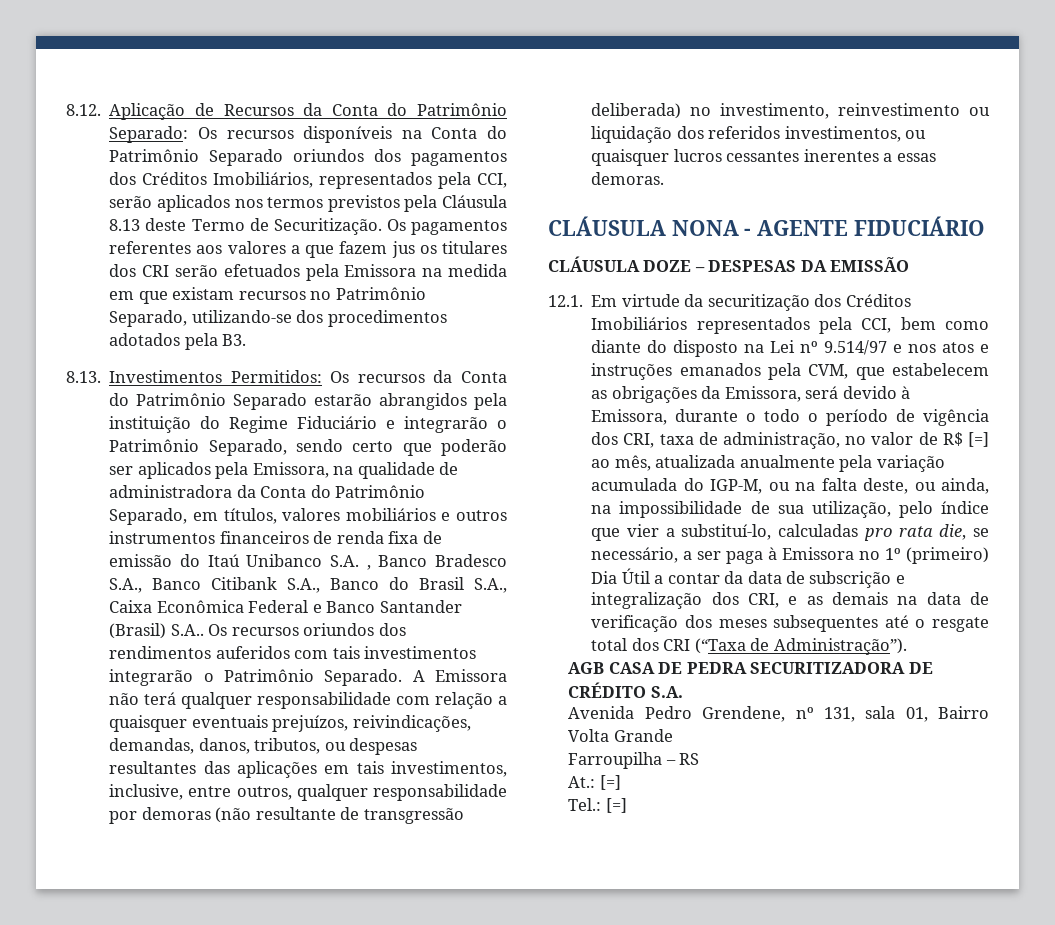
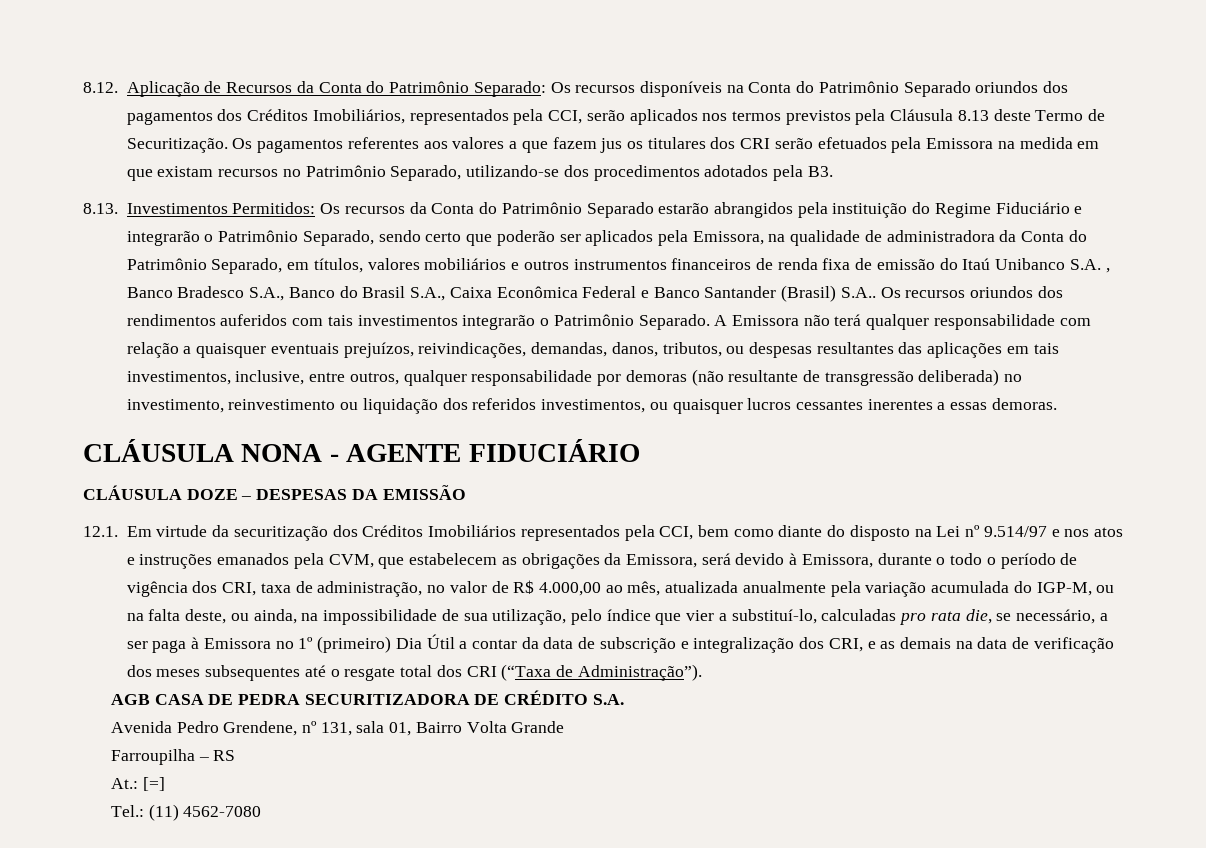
- Os recursos da Conta do Patrimônio Separado estarão abrangidos pela instituição do Regime Fiduciário e integrarão o Patrimônio Separado, sendo certo que poderão ser aplicados pela Emissora, na qualidade de administradora da Conta do Patrimônio Separado, em títulos, valores mobiliários e outros instrumentos financeiros de renda fixa de emissão do Itaú Unibanco S.A. , Banco Bradesco S.A., Banco Citibank S.A., Banco do Brasil S.A., Caixa Econômica Federal e Banco Santander (Brasil) S.A..
+ Os recursos da Conta do Patrimônio Separado estarão abrangidos pela instituição do Regime Fiduciário e integrarão o Patrimônio Separado, sendo certo que poderão ser aplicados pela Emissora, na qualidade de administradora da Conta do Patrimônio Separado, em títulos, valores mobiliários e outros instrumentos financeiros de renda fixa de emissão do Itaú Unibanco S.A. , Banco Bradesco S.A., Banco do Brasil S.A., Caixa Econômica Federal e Banco Santander (Brasil) S.A..
- 12.1. Em virtude da securitização dos Créditos Imobiliários representados pela CCI, bem como diante do disposto na Lei nº 9.514/97 e nos atos e instruções emanados pela CVM, que estabelecem as obrigações da Emissora, será devido à Emissora, durante o todo o período de vigência dos CRI, taxa de administração, no valor de R$ [=] ao mês, atualizada anualmente pela variação acumulada do IGP-M, ou na falta deste, ou ainda, na impossibilidade de sua utilização, pelo índice que vier a substituí-lo, calculadas pro rata die, se necessário, a ser paga à Emissora no 1º (primeiro) Dia Útil a contar da data de subscrição e integralização dos CRI, e as demais na data de verificação dos meses subsequentes até o resgate total dos CRI (“Taxa de Administração”).
+ 12.1. Em virtude da securitização dos Créditos Imobiliários representados pela CCI, bem como diante do disposto na Lei nº 9.514/97 e nos atos e instruções emanados pela CVM, que estabelecem as obrigações da Emissora, será devido à Emissora, durante o todo o período de vigência dos CRI, taxa de administração, no valor de R$ 4.000,00 ao mês, atualizada anualmente pela variação acumulada do IGP-M, ou na falta deste, ou ainda, na impossibilidade de sua utilização, pelo índice que vier a substituí-lo, calculadas pro rata die, se necessário, a ser paga à Emissora no 1º (primeiro) Dia Útil a contar da data de subscrição e integralização dos CRI, e as demais na data de verificação dos meses subsequentes até o resgate total dos CRI (“Taxa de Administração”).
- Tel.: [=]
+ Tel.: (11) 4562-7080

